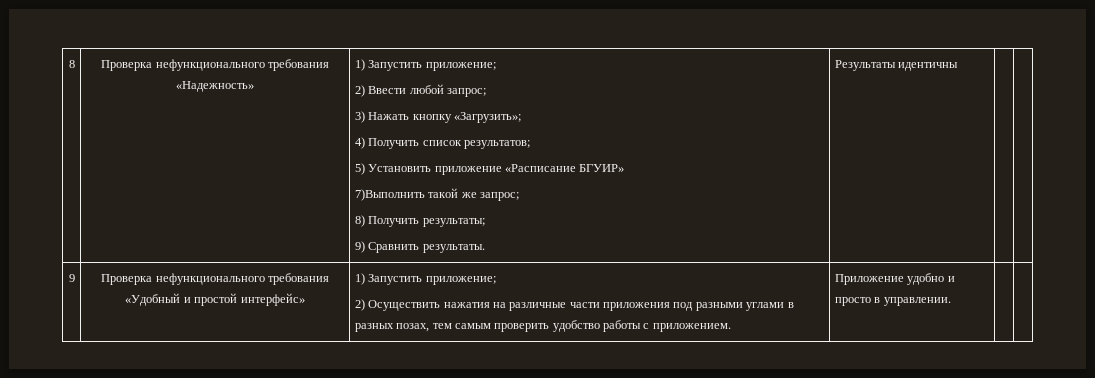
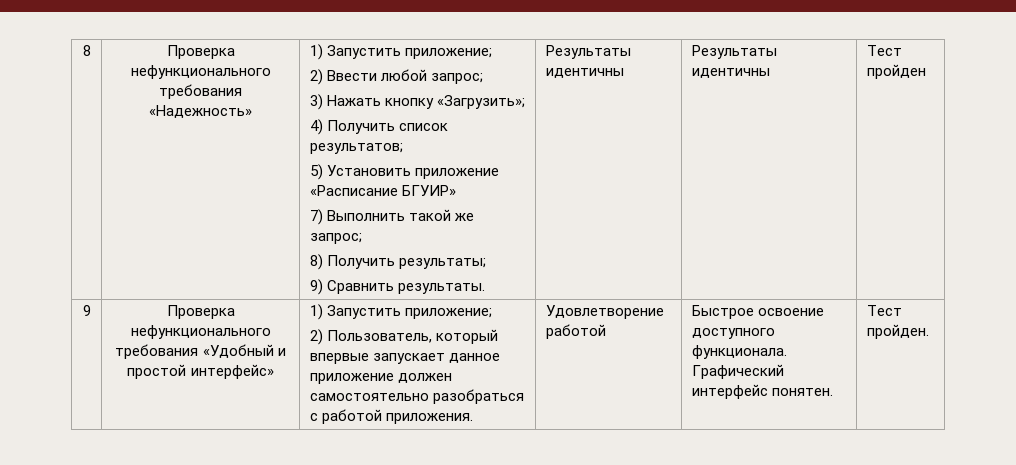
- 7)Выполнить такой же запрос;
+ 7) Выполнить такой же запрос;
+ Результаты идентичны | Тест пройден
  9 | Проверка нефункционального требования «Удобный и простой интерфейс» | 1) Запустить приложение;
- 2) Осуществить нажатия на различные части приложения под разными углами в разных позах, тем самым проверить удобство работы с приложением. | Приложение удобно и просто в управлении. | |
+ 2) Пользователь, который впервые запускает данное приложение должен самостоятельно разобраться с работой приложения. | Удовлетворение работой | Быстрое освоение доступного функционала. Графический интерфейс понятен. | Тест пройден.

